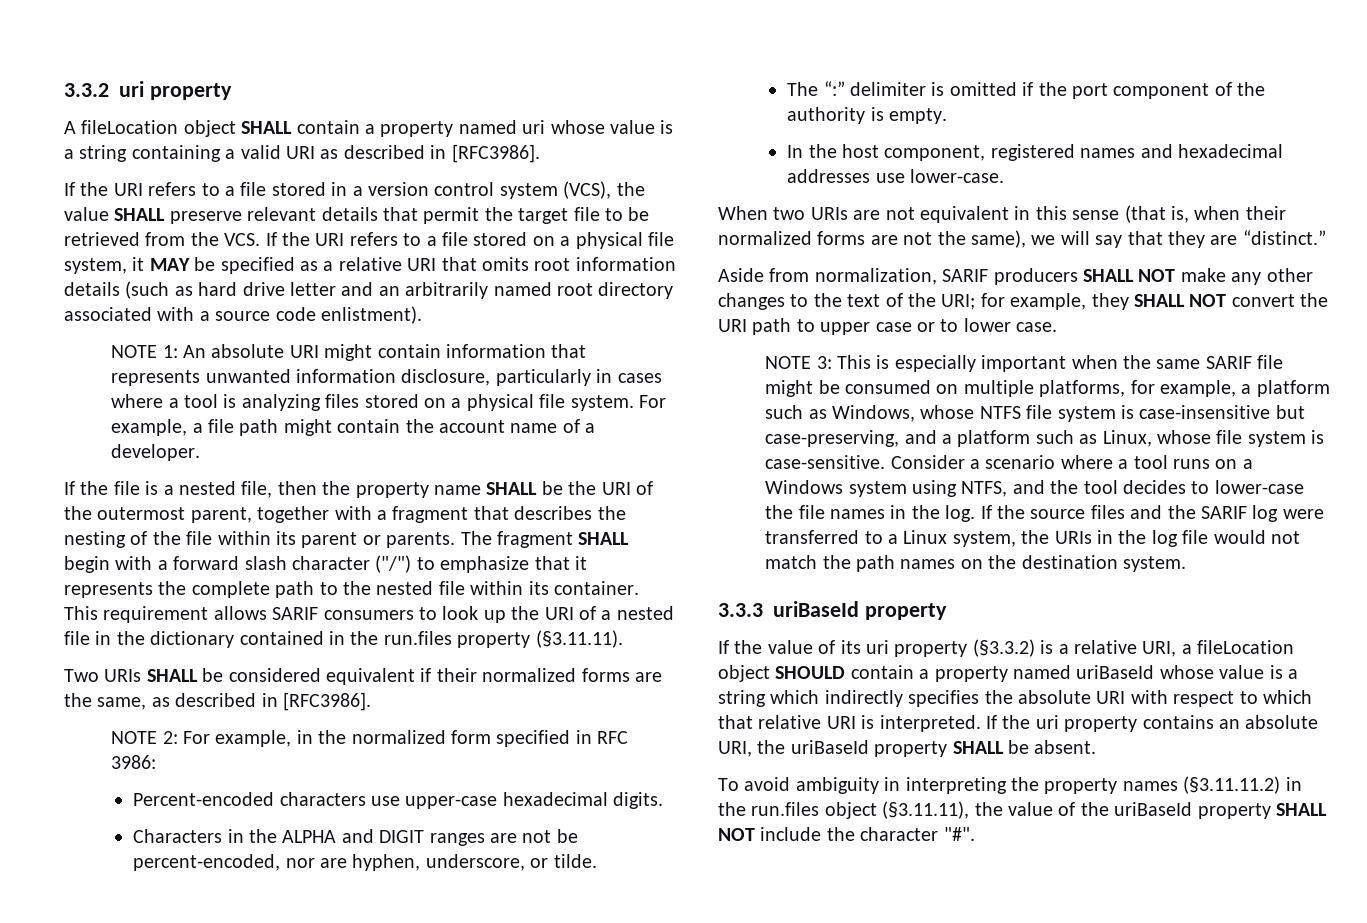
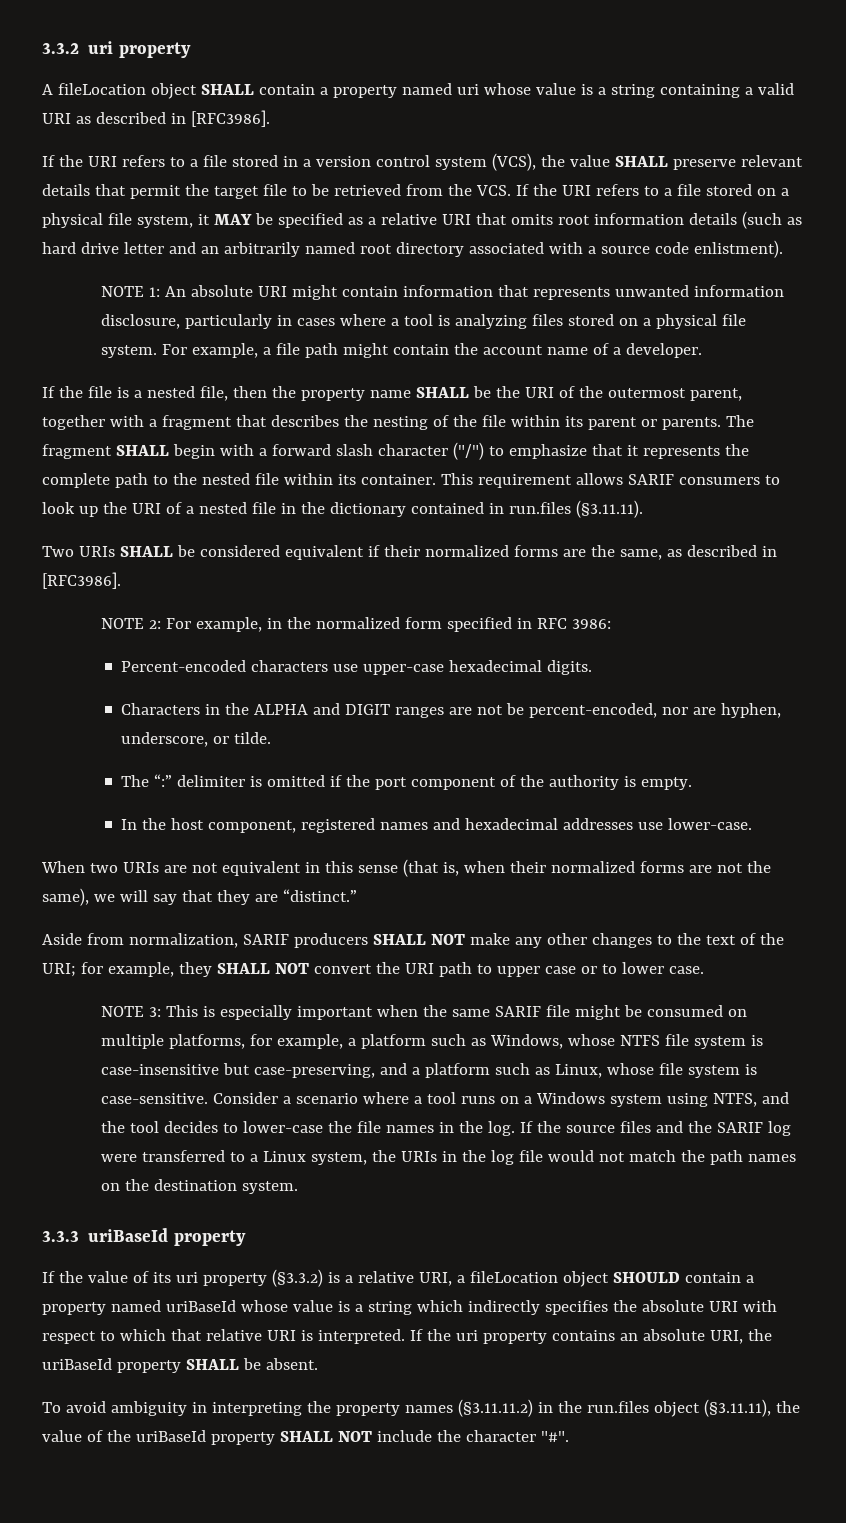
- This requirement allows SARIF consumers to look up the URI of a nested file in the dictionary contained in the run.files property (§3.11.11).
+ This requirement allows SARIF consumers to look up the URI of a nested file in the dictionary contained in run.files (§3.11.11).

